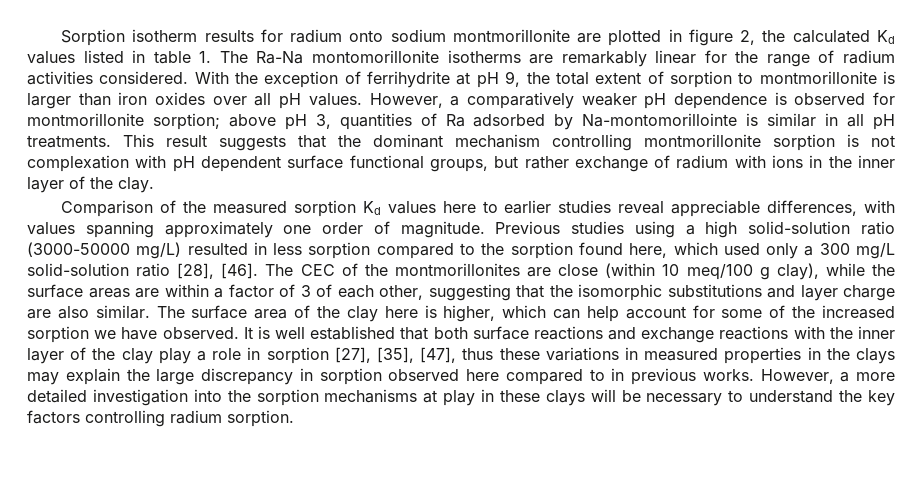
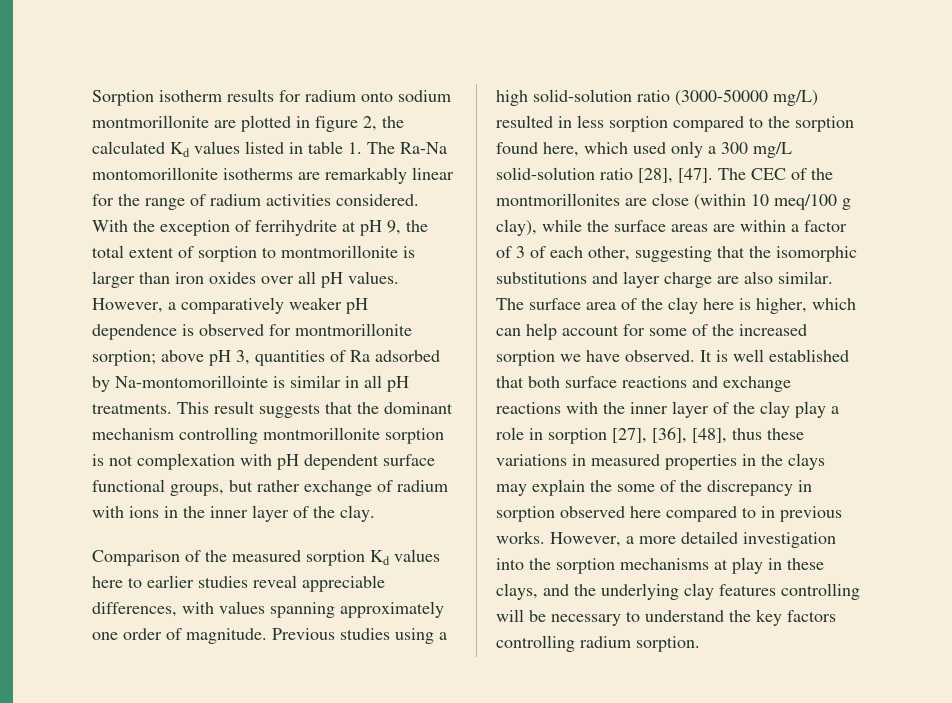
- Previous studies using a high solid-solution ratio (3000-50000 mg/L) resulted in less sorption compared to the sorption found here, which used only a 300 mg/L solid-solution ratio [28], [46].
+ Previous studies using a high solid-solution ratio (3000-50000 mg/L) resulted in less sorption compared to the sorption found here, which used only a 300 mg/L solid-solution ratio [28], [47].
- It is well established that both surface reactions and exchange reactions with the inner layer of the clay play a role in sorption [27], [35], [47], thus these variations in measured properties in the clays may explain the large discrepancy in sorption observed here compared to in previous works.
+ It is well established that both surface reactions and exchange reactions with the inner layer of the clay play a role in sorption [27], [36], [48], thus these variations in measured properties in the clays may explain the some of the discrepancy in sorption observed here compared to in previous works.
- However, a more detailed investigation into the sorption mechanisms at play in these clays will be necessary to understand the key factors controlling radium sorption.
+ However, a more detailed investigation into the sorption mechanisms at play in these clays, and the underlying clay features controlling will be necessary to understand the key factors controlling radium sorption.

